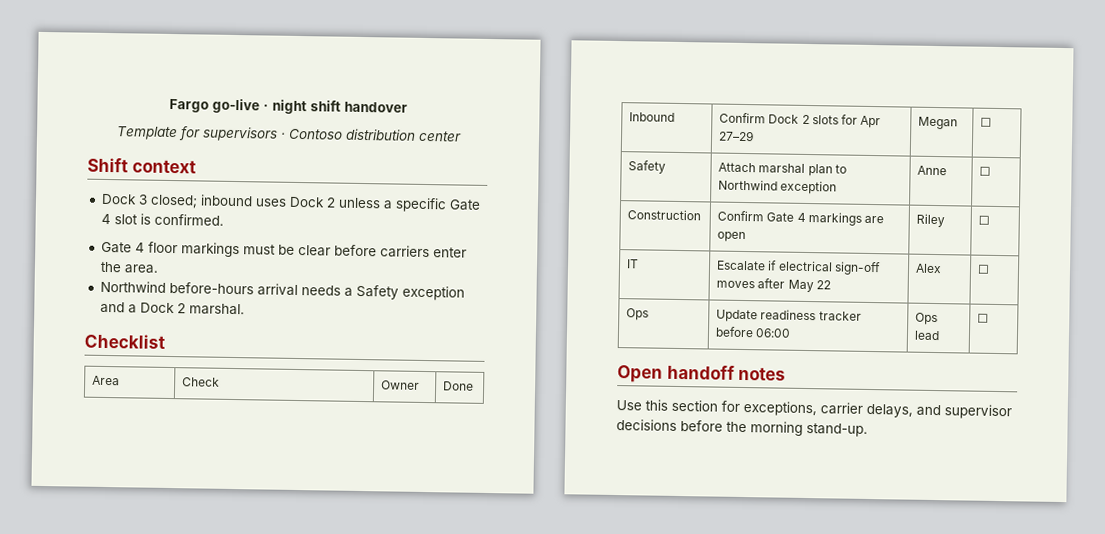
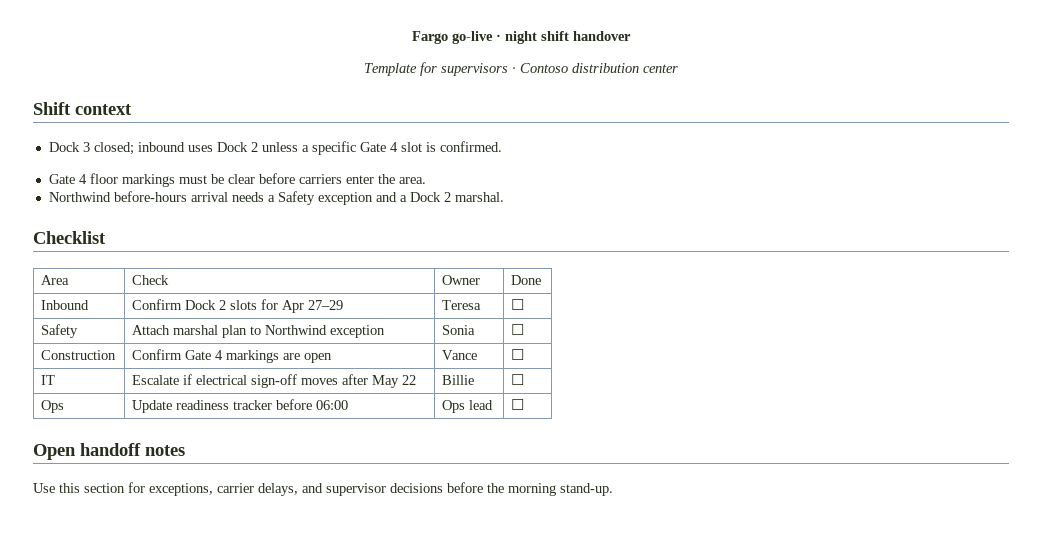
- Inbound | Confirm Dock 2 slots for Apr 27–29 | Megan | ☐
+ Inbound | Confirm Dock 2 slots for Apr 27–29 | Teresa | ☐
- Safety | Attach marshal plan to Northwind exception | Anne | ☐
+ Safety | Attach marshal plan to Northwind exception | Sonia | ☐
- Construction | Confirm Gate 4 markings are open | Riley | ☐
+ Construction | Confirm Gate 4 markings are open | Vance | ☐
- IT | Escalate if electrical sign-off moves after May 22 | Alex | ☐
+ IT | Escalate if electrical sign-off moves after May 22 | Billie | ☐

